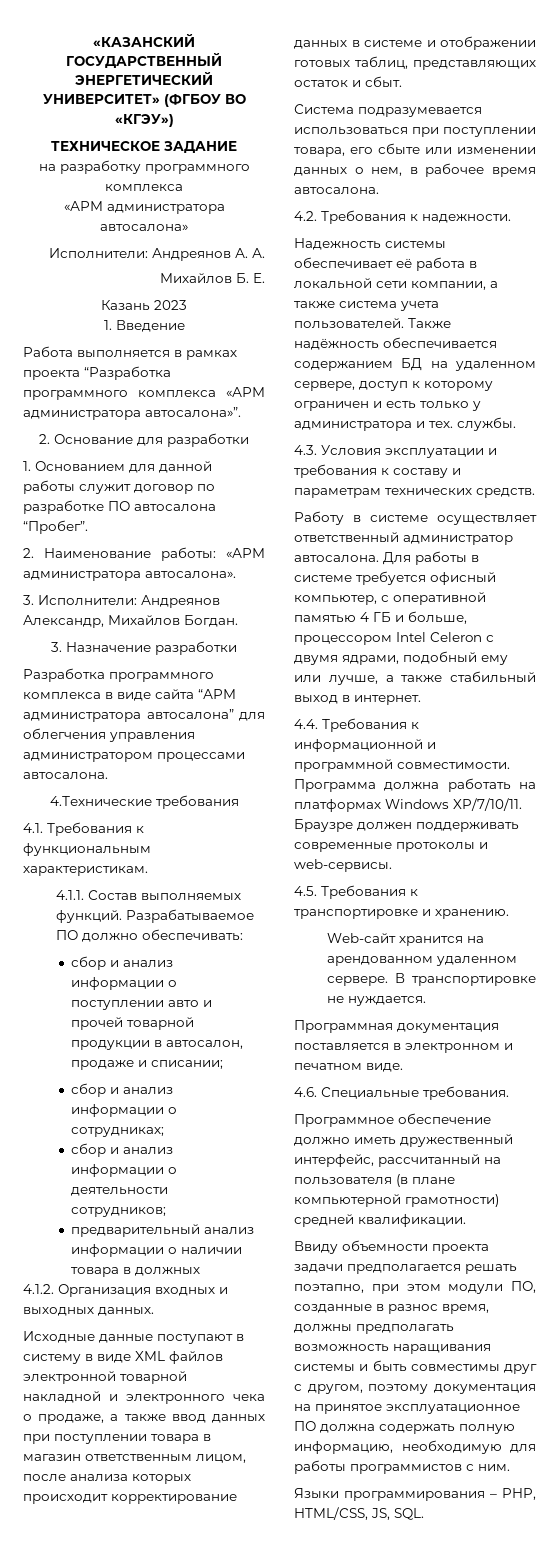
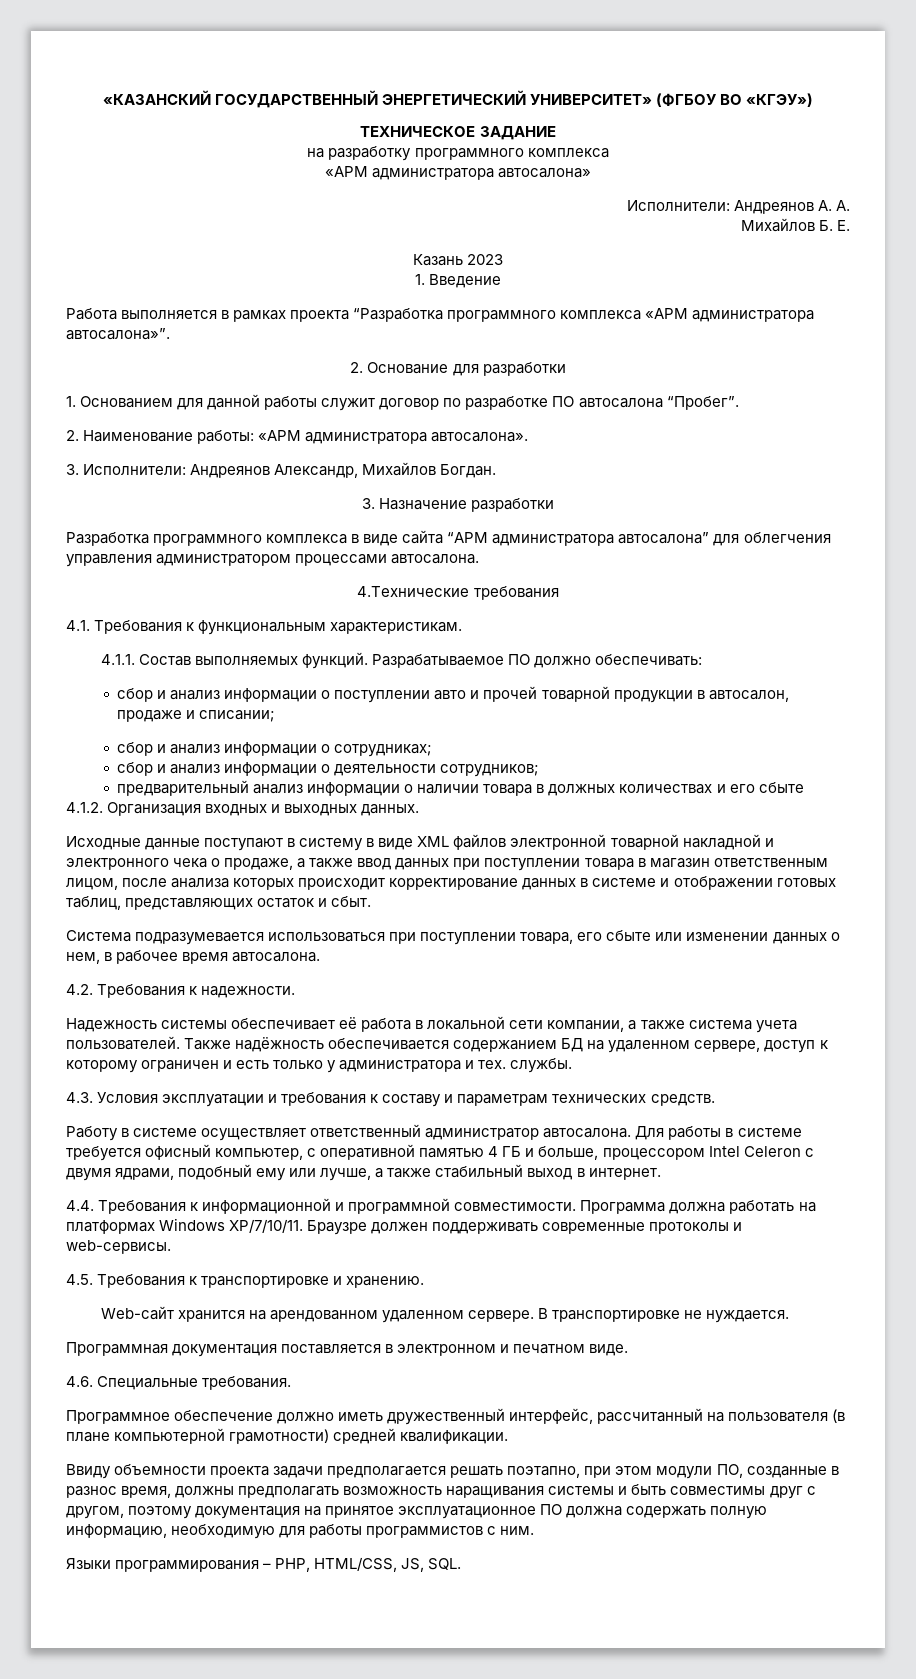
- предварительный анализ информации о наличии товара в должных
+ предварительный анализ информации о наличии товара в должных количествах и его сбыте

